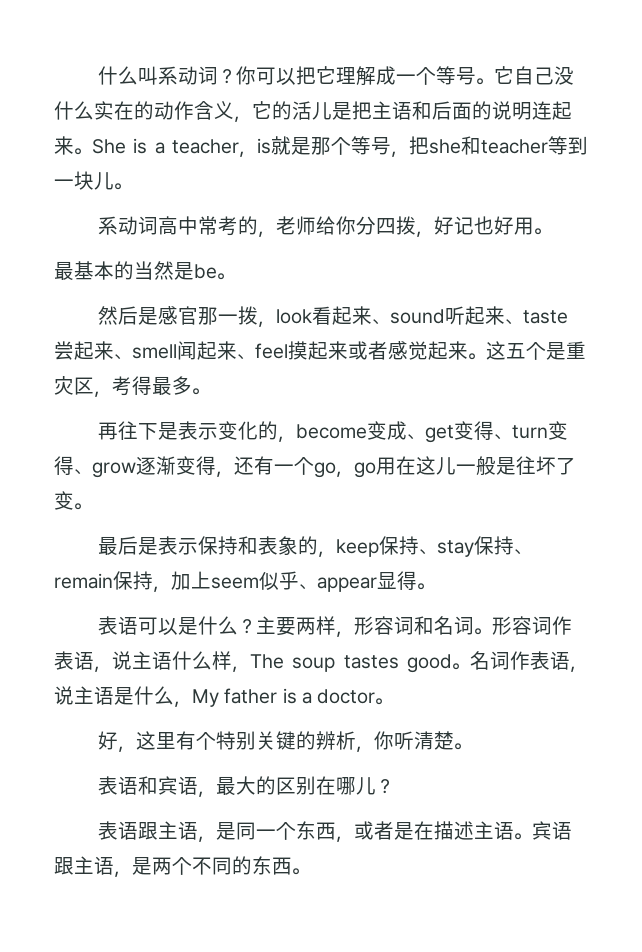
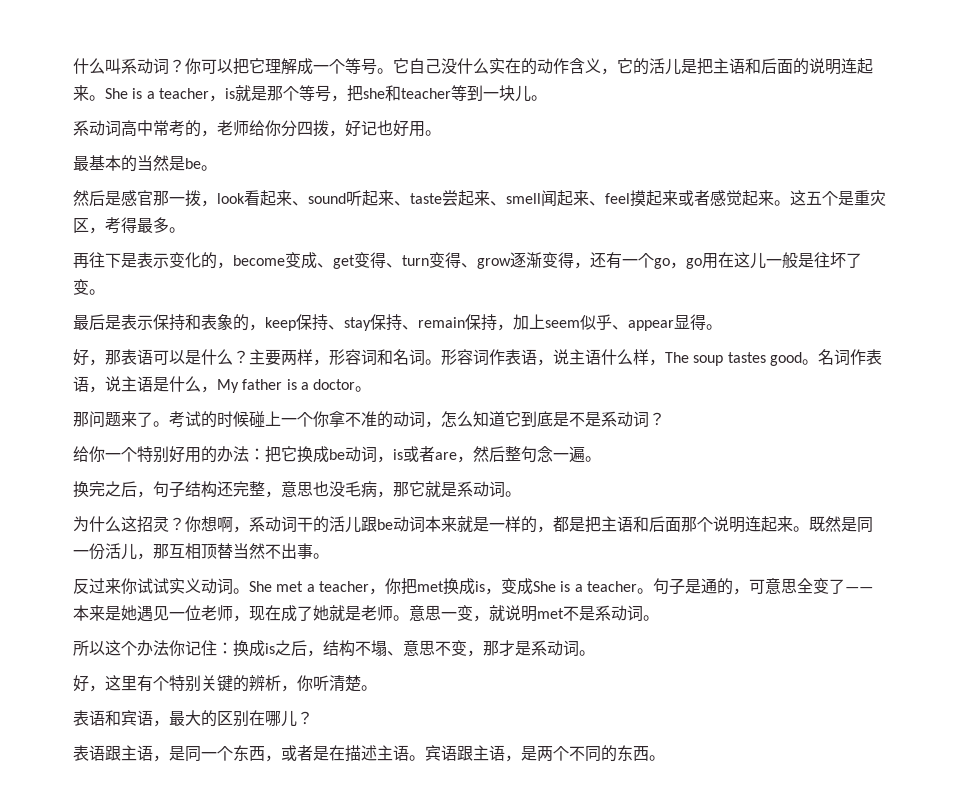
- 表语可以是什么？
+ 好，那表语可以是什么？
+ 那问题来了。考试的时候碰上一个你拿不准的动词，怎么知道它到底是不是系动词？
+ 给你一个特别好用的办法：把它换成be动词，is或者are，然后整句念一遍。
+ 换完之后，句子结构还完整，意思也没毛病，那它就是系动词。
+ 为什么这招灵？你想啊，系动词干的活儿跟be动词本来就是一样的，都是把主语和后面那个说明连起来。既然是同一份活儿，那互相顶替当然不出事。
+ 反过来你试试实义动词。She met a teacher，你把met换成is，变成She is a teacher。句子是通的，可意思全变了——本来是她遇见一位老师，现在成了她就是老师。意思一变，就说明met不是系动词。
+ 所以这个办法你记住：换成is之后，结构不塌、意思不变，那才是系动词。

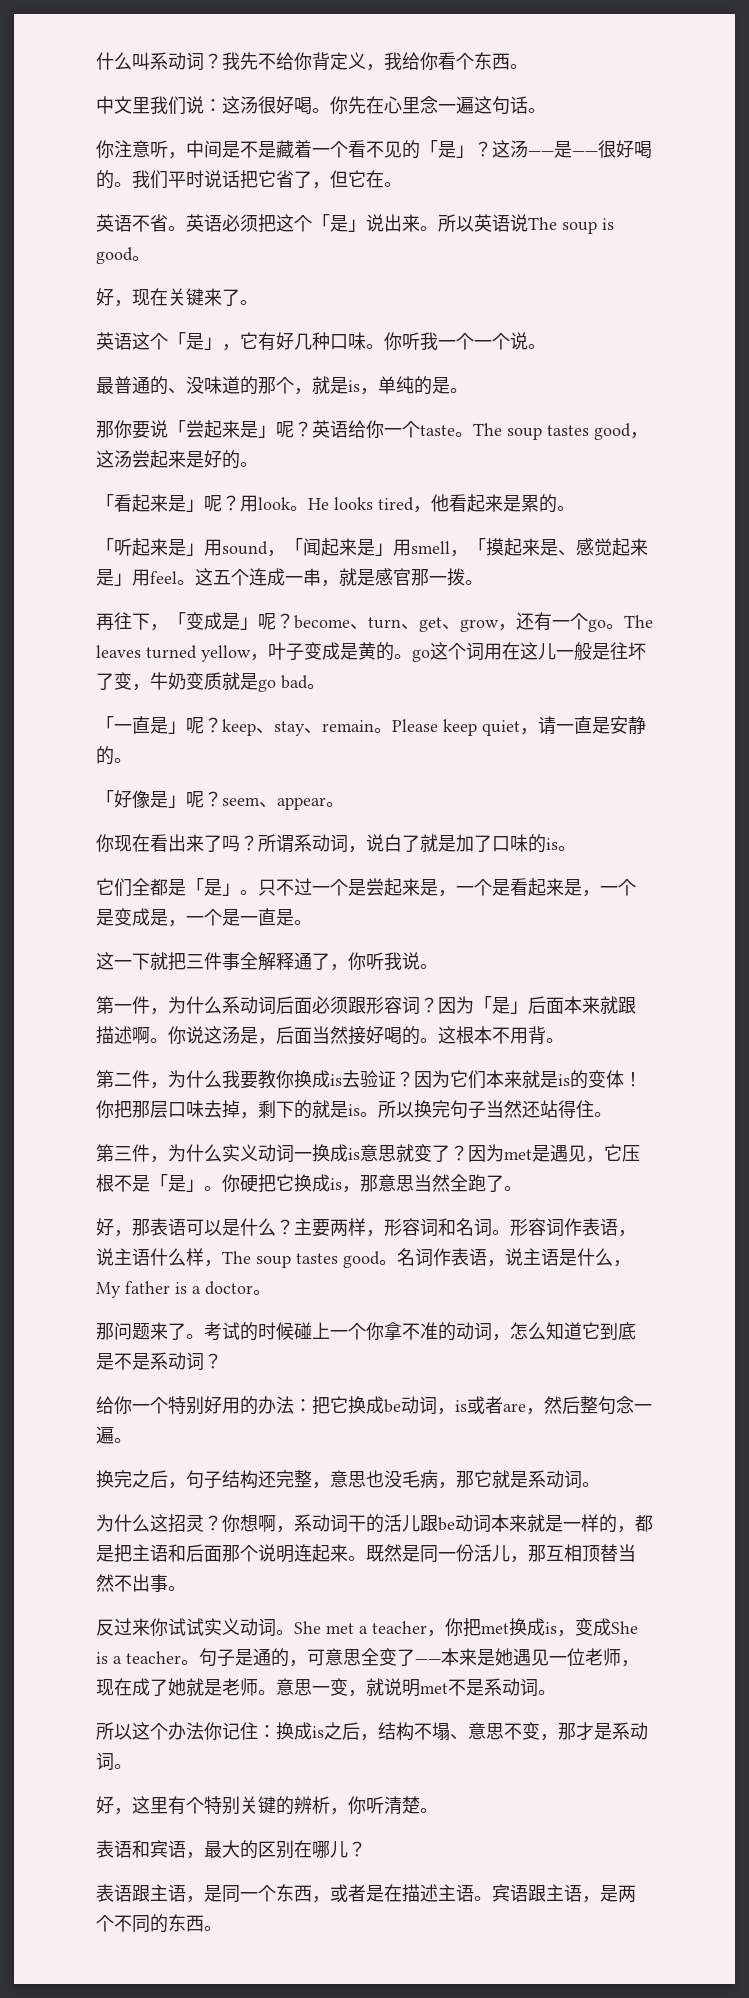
- 你可以把它理解成一个等号。它自己没什么实在的动作含义，它的活儿是把主语和后面的说明连起来。She is a teacher，is就是那个等号，把she和teacher等到一块儿。
- 系动词高中常考的，老师给你分四拨，好记也好用。
- 最基本的当然是be。
- 然后是感官那一拨，look看起来、sound听起来、taste尝起来、smell闻起来、feel摸起来或者感觉起来。这五个是重灾区，考得最多。
- 再往下是表示变化的，become变成、get变得、turn变得、grow逐渐变得，还有一个go，go用在这儿一般是往坏了变。
- 最后是表示保持和表象的，keep保持、stay保持、remain保持，加上seem似乎、appear显得。
+ 我先不给你背定义，我给你看个东西。
+ 中文里我们说：这汤很好喝。你先在心里念一遍这句话。
+ 你注意听，中间是不是藏着一个看不见的「是」？这汤——是——很好喝的。我们平时说话把它省了，但它在。
+ 英语不省。英语必须把这个「是」说出来。所以英语说The soup is good。
+ 好，现在关键来了。
+ 英语这个「是」，它有好几种口味。你听我一个一个说。
+ 最普通的、没味道的那个，就是is，单纯的是。
+ 那你要说「尝起来是」呢？英语给你一个taste。The soup tastes good，这汤尝起来是好的。
+ 「看起来是」呢？用look。He looks tired，他看起来是累的。
+ 「听起来是」用sound，「闻起来是」用smell，「摸起来是、感觉起来是」用feel。这五个连成一串，就是感官那一拨。
+ 再往下，「变成是」呢？become、turn、get、grow，还有一个go。The leaves turned yellow，叶子变成是黄的。go这个词用在这儿一般是往坏了变，牛奶变质就是go bad。
+ 「一直是」呢？keep、stay、remain。Please keep quiet，请一直是安静的。
+ 「好像是」呢？seem、appear。
+ 你现在看出来了吗？所谓系动词，说白了就是加了口味的is。
+ 它们全都是「是」。只不过一个是尝起来是，一个是看起来是，一个是变成是，一个是一直是。
+ 这一下就把三件事全解释通了，你听我说。
+ 第一件，为什么系动词后面必须跟形容词？因为「是」后面本来就跟描述啊。你说这汤是，后面当然接好喝的。这根本不用背。
+ 第二件，为什么我要教你换成is去验证？因为它们本来就是is的变体！你把那层口味去掉，剩下的就是is。所以换完句子当然还站得住。
+ 第三件，为什么实义动词一换成is意思就变了？因为met是遇见，它压根不是「是」。你硬把它换成is，那意思当然全跑了。

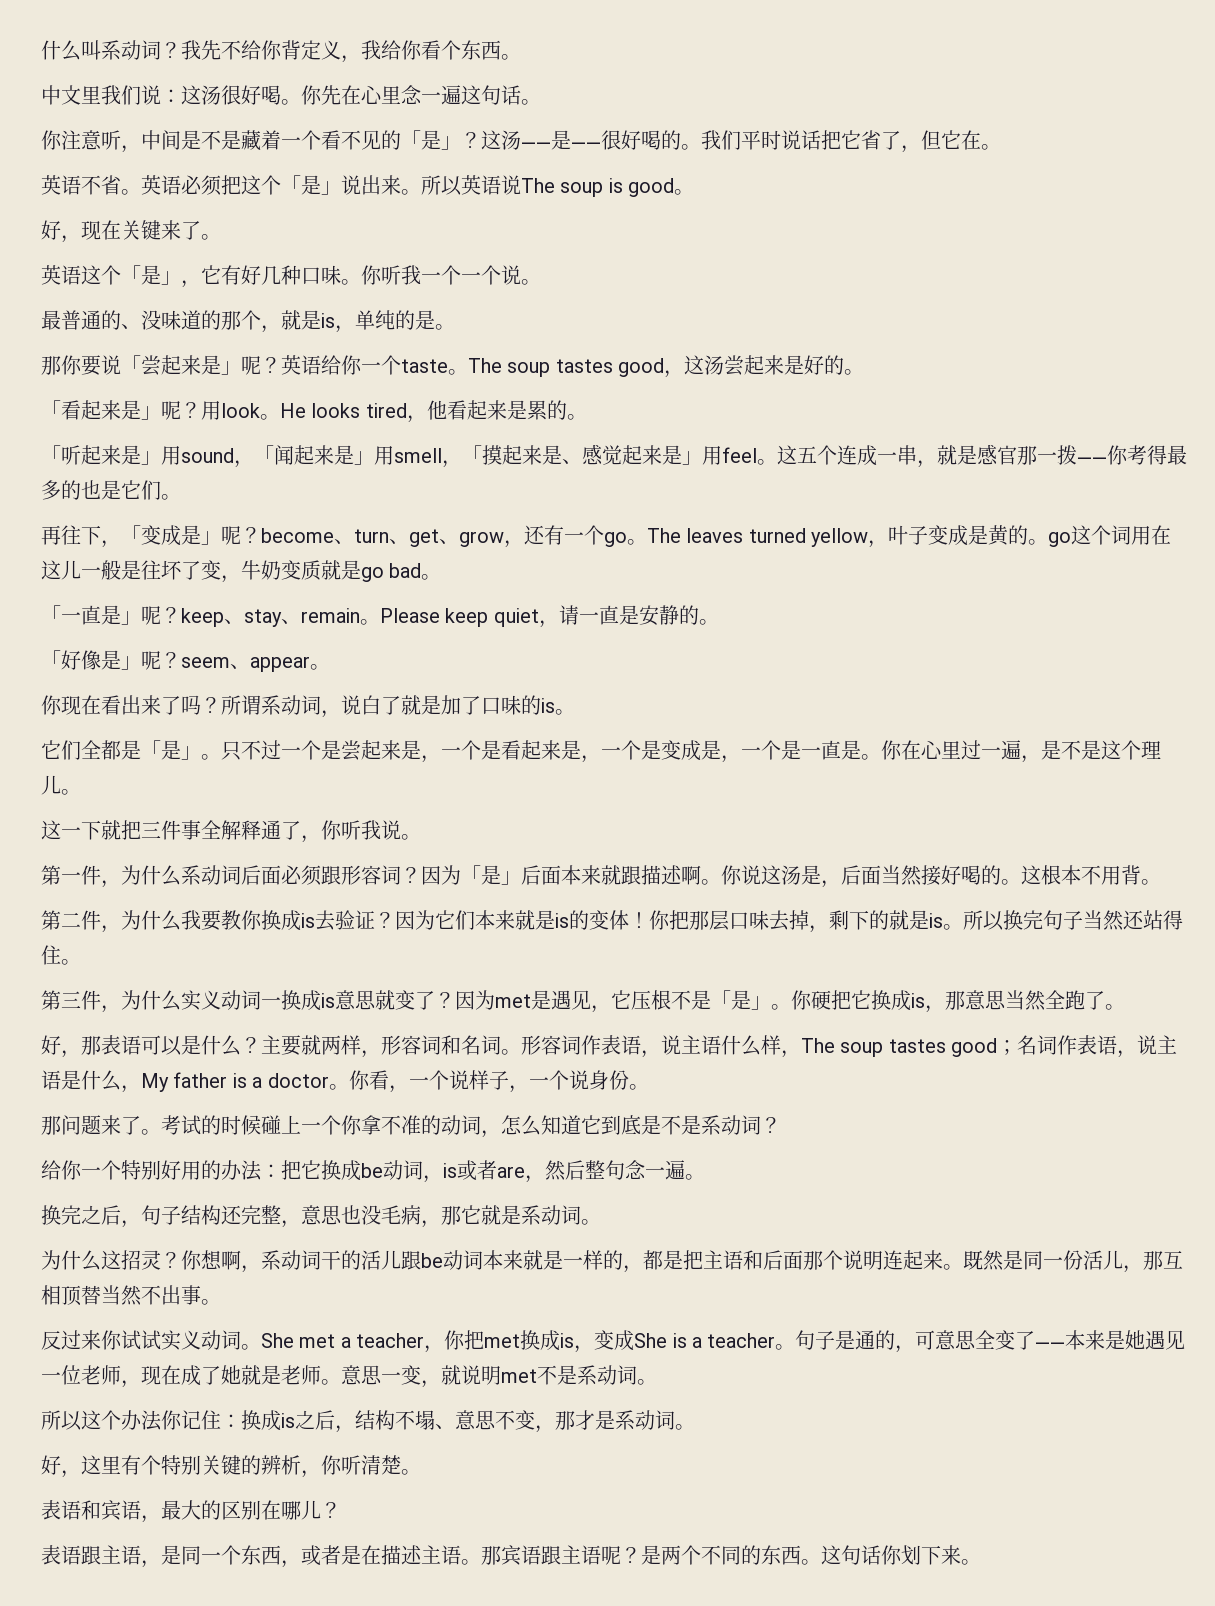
- 这五个连成一串，就是感官那一拨。
+ 这五个连成一串，就是感官那一拨——你考得最多的也是它们。
+ 你在心里过一遍，是不是这个理儿。
- 主要两样，形容词和名词。
+ 主要就两样，形容词和名词。
- 形容词作表语，说主语什么样，The soup tastes good。名词作表语，说主语是什么，My father is a doctor。
+ 形容词作表语，说主语什么样，The soup tastes good；名词作表语，说主语是什么，My father is a doctor。你看，一个说样子，一个说身份。
- 宾语跟主语，是两个不同的东西。
+ 那宾语跟主语呢？是两个不同的东西。
+ 这句话你划下来。

